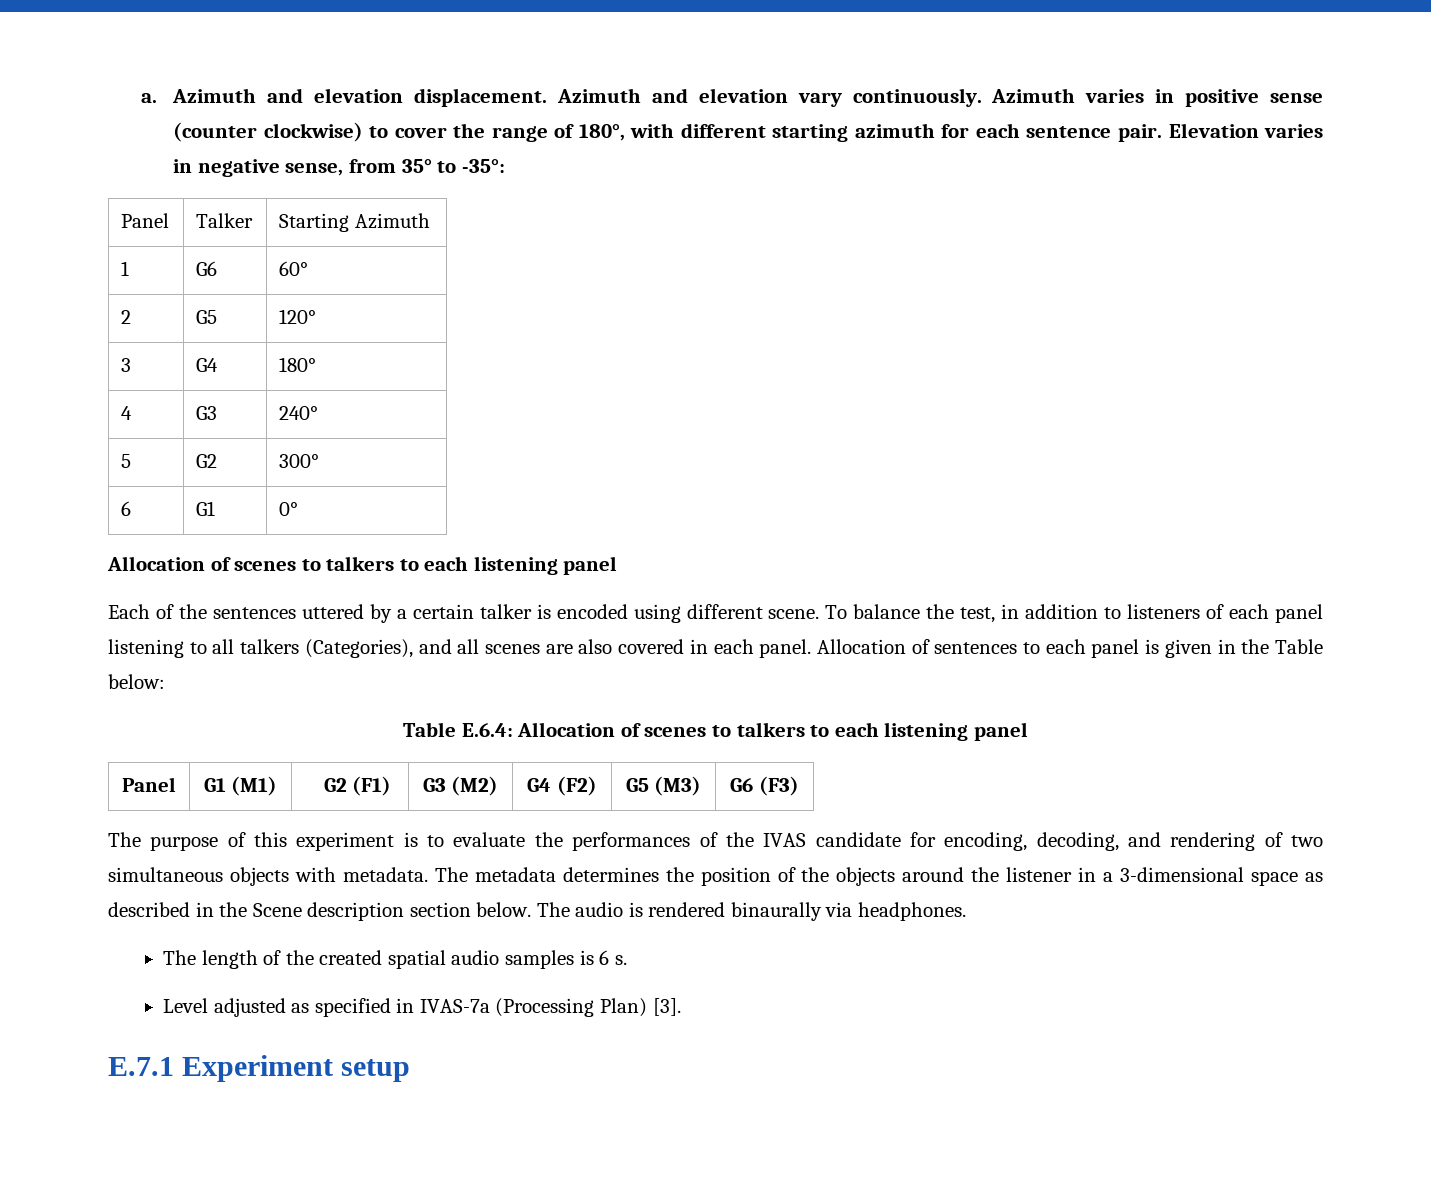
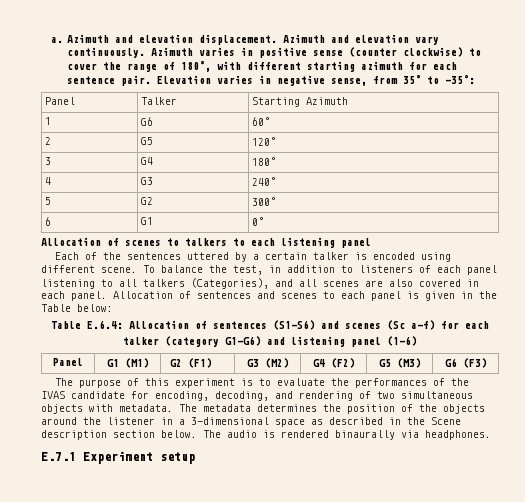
- Allocation of sentences to each panel is given in the Table below:
+ Allocation of sentences and scenes to each panel is given in the Table below:
- Table E.6.4: Allocation of scenes to talkers to each listening panel
+ Table E.6.4: Allocation of sentences (S1-S6) and scenes (Sc a-f) for each
+ talker (category G1-G6) and listening panel (1-6)
- The length of the created spatial audio samples is 6 s.
- Level adjusted as specified in IVAS-7a (Processing Plan) [3].

